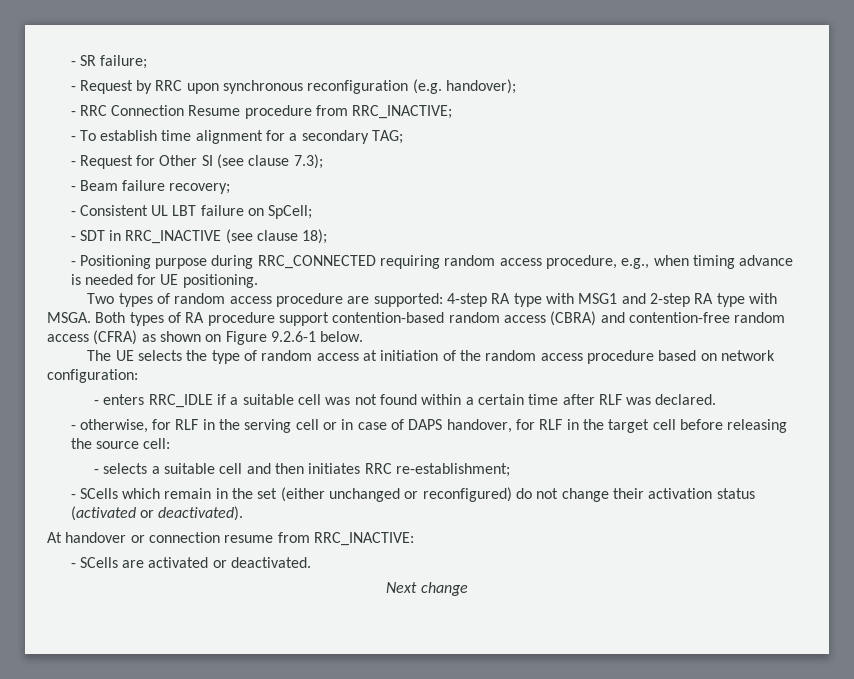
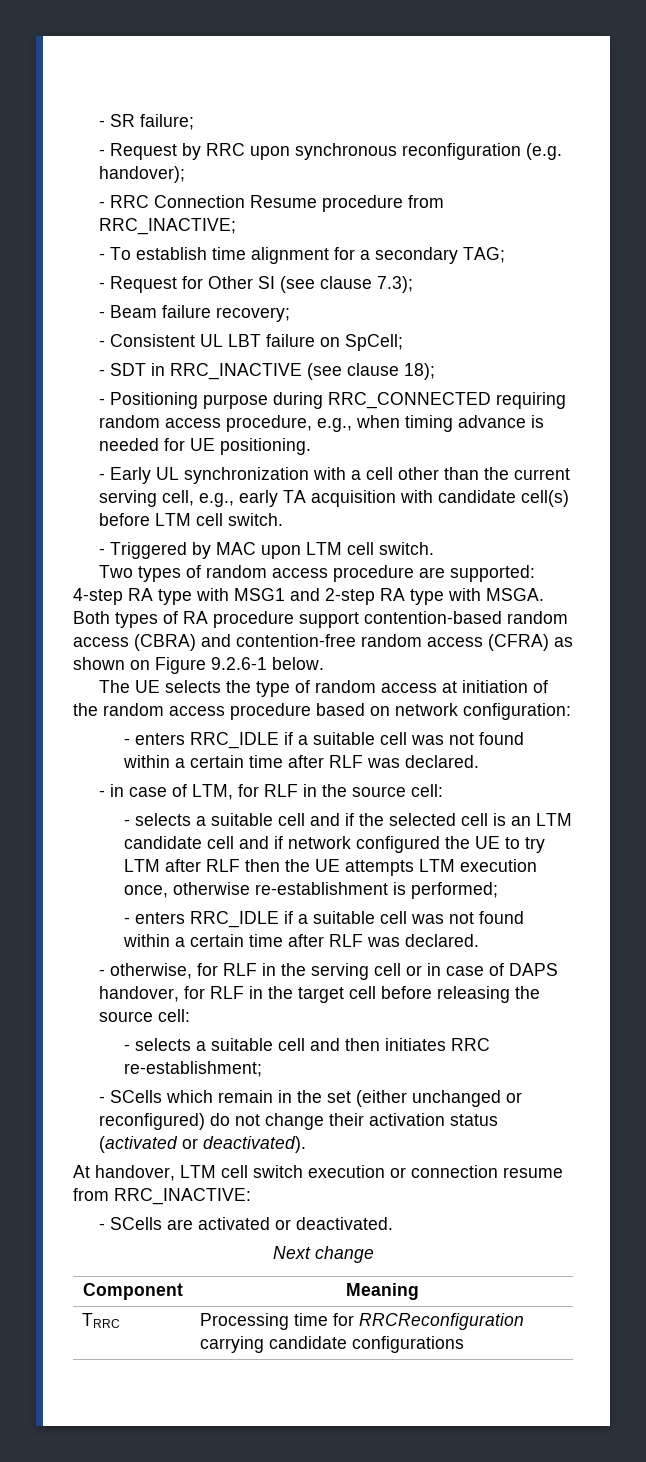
+ - Early UL synchronization with a cell other than the current serving cell, e.g., early TA acquisition with candidate cell(s) before LTM cell switch.
+ - Triggered by MAC upon LTM cell switch.
+ - in case of LTM, for RLF in the source cell:
+ - selects a suitable cell and if the selected cell is an LTM candidate cell and if network configured the UE to try LTM after RLF then the UE attempts LTM execution once, otherwise re-establishment is performed;
+ - enters RRC_IDLE if a suitable cell was not found within a certain time after RLF was declared.
- At handover or connection resume from RRC_INACTIVE:
+ At handover, LTM cell switch execution or connection resume from RRC_INACTIVE:
+ Component | Meaning
+ TRRC | Processing time for RRCReconfiguration carrying candidate configurations

